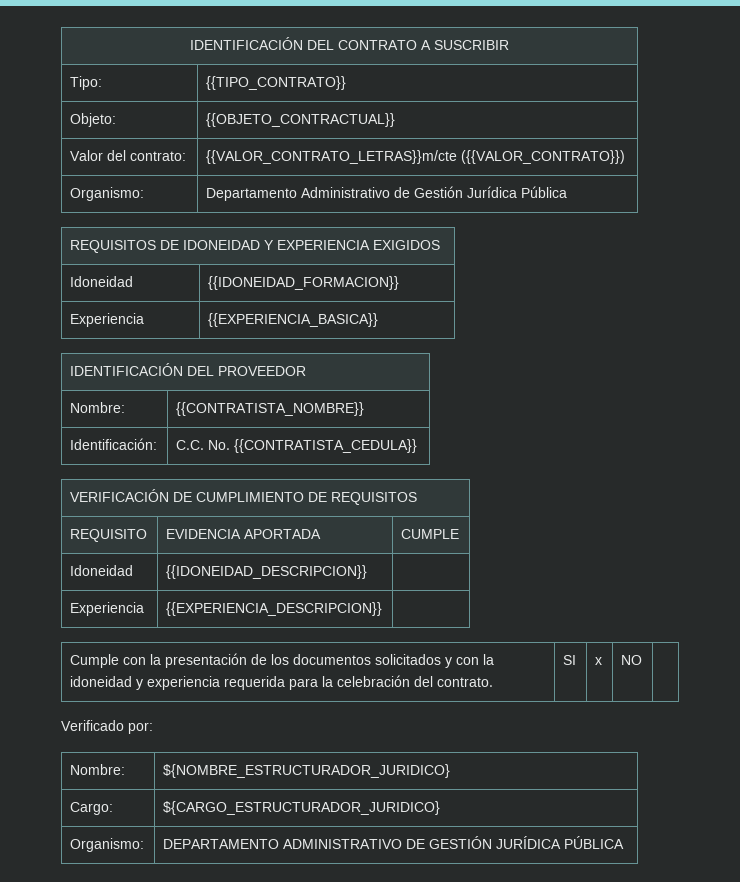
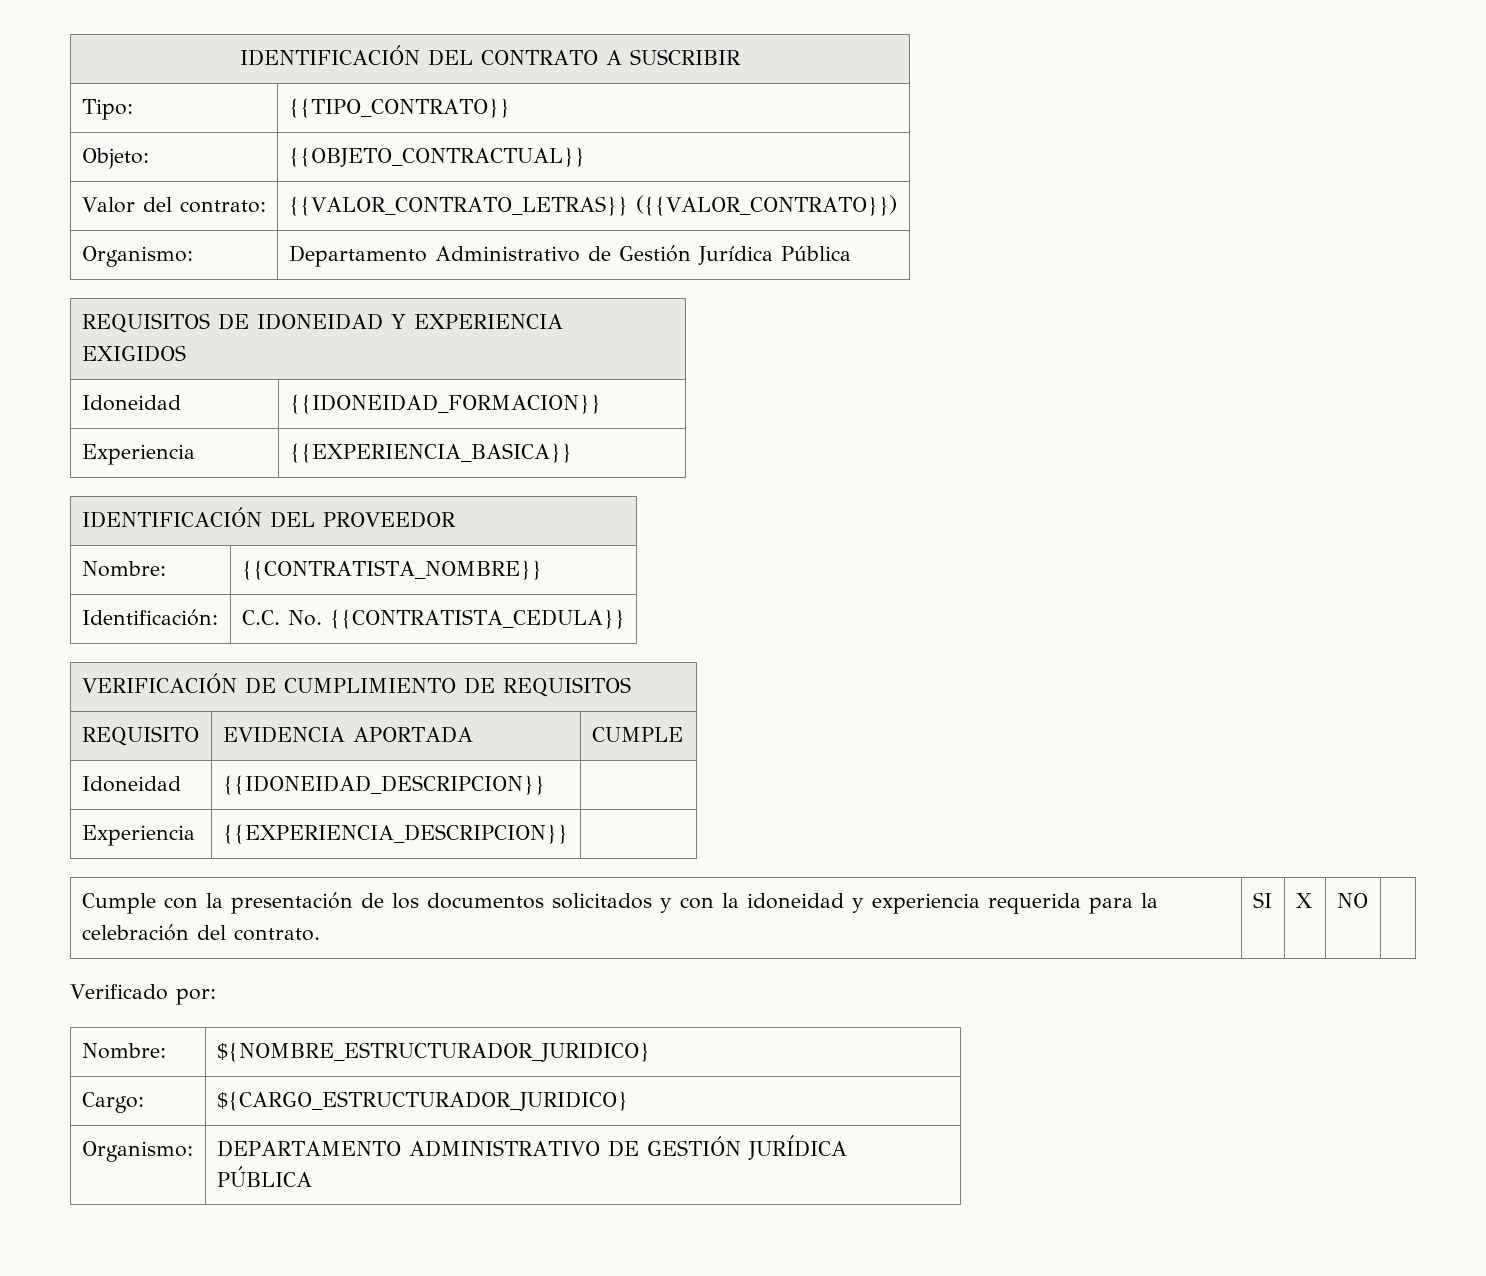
- Valor del contrato: | {{VALOR_CONTRATO_LETRAS}}m/cte ({{VALOR_CONTRATO}})
+ Valor del contrato: | {{VALOR_CONTRATO_LETRAS}} ({{VALOR_CONTRATO}})
- Cumple con la presentación de los documentos solicitados y con la idoneidad y experiencia requerida para la celebración del contrato. | SI | x | NO |
+ Cumple con la presentación de los documentos solicitados y con la idoneidad y experiencia requerida para la celebración del contrato. | SI | X | NO |

